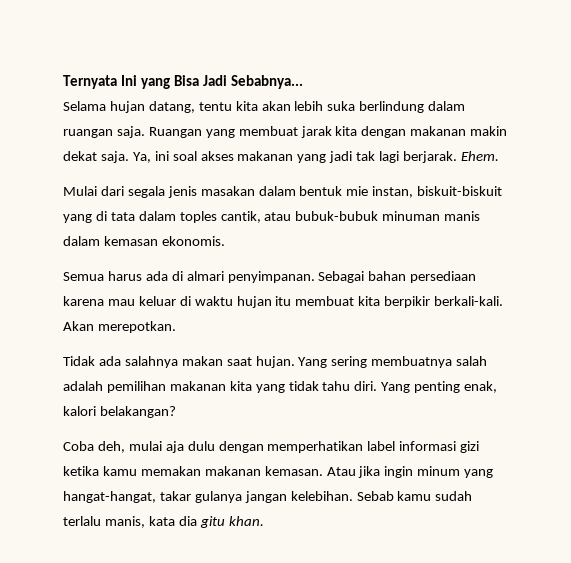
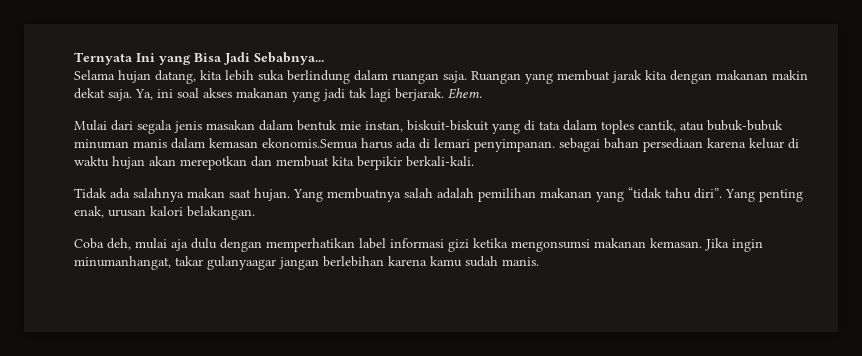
- Selama hujan datang, tentu kita akan lebih suka berlindung dalam ruangan saja.
+ Selama hujan datang, kita lebih suka berlindung dalam ruangan saja.
- Mulai dari segala jenis masakan dalam bentuk mie instan, biskuit-biskuit yang di tata dalam toples cantik, atau bubuk-bubuk minuman manis dalam kemasan ekonomis.
- Semua harus ada di almari penyimpanan. Sebagai bahan persediaan karena mau keluar di waktu hujan itu membuat kita berpikir berkali-kali. Akan merepotkan.
+ Mulai dari segala jenis masakan dalam bentuk mie instan, biskuit-biskuit yang di tata dalam toples cantik, atau bubuk-bubuk minuman manis dalam kemasan ekonomis.Semua harus ada di lemari penyimpanan. sebagai bahan persediaan karena keluar di waktu hujan akan merepotkan dan membuat kita berpikir berkali-kali.
- Yang sering membuatnya salah adalah pemilihan makanan kita yang tidak tahu diri. Yang penting enak, kalori belakangan?
+ Yang membuatnya salah adalah pemilihan makanan yang “tidak tahu diri”. Yang penting enak, urusan kalori belakangan.
- Coba deh, mulai aja dulu dengan memperhatikan label informasi gizi ketika kamu memakan makanan kemasan. Atau jika ingin minum yang hangat-hangat, takar gulanya jangan kelebihan. Sebab kamu sudah terlalu manis, kata dia gitu khan.
+ Coba deh, mulai aja dulu dengan memperhatikan label informasi gizi ketika mengonsumsi makanan kemasan. Jika ingin minumanhangat, takar gulanyaagar jangan berlebihan karena kamu sudah manis.

